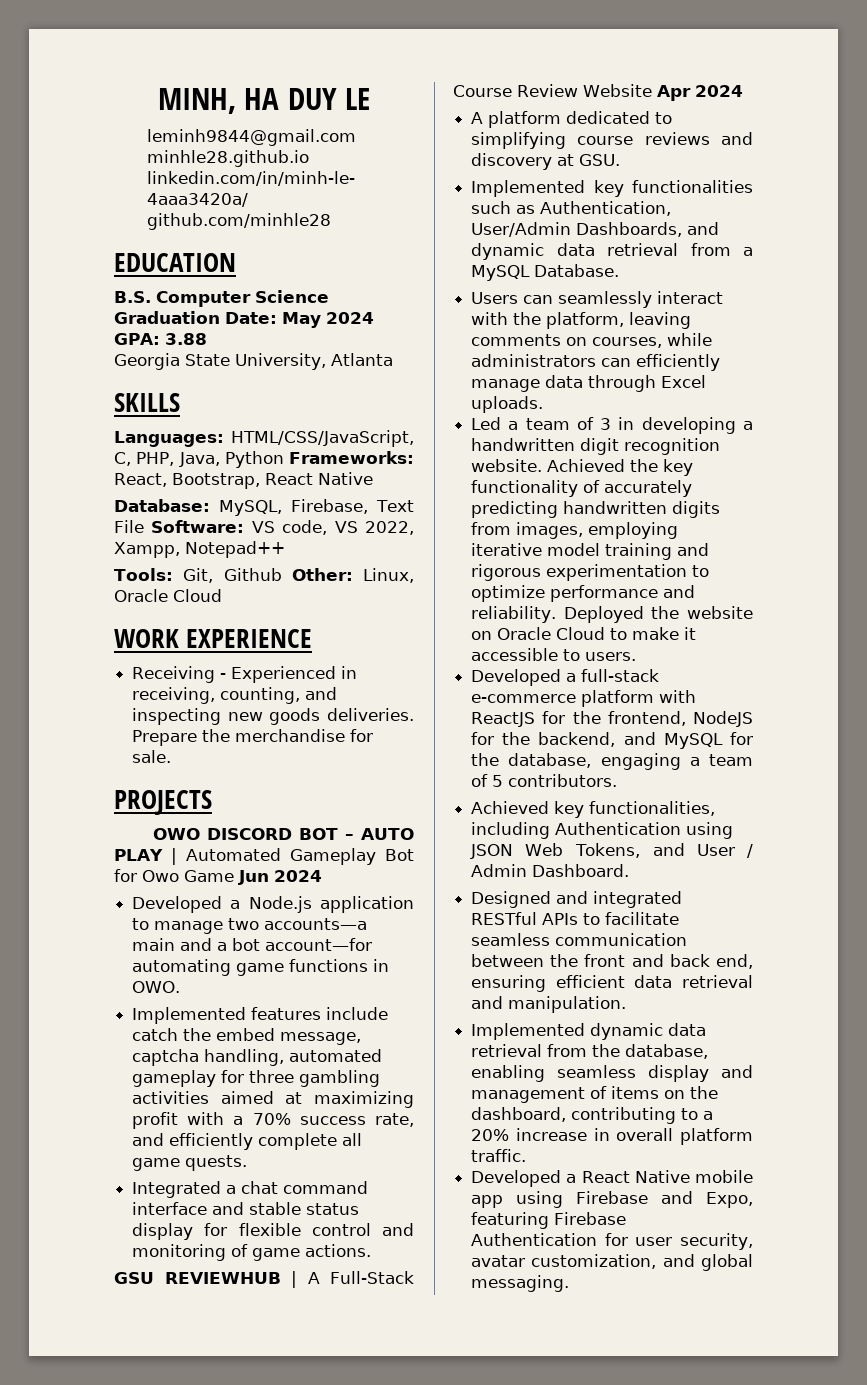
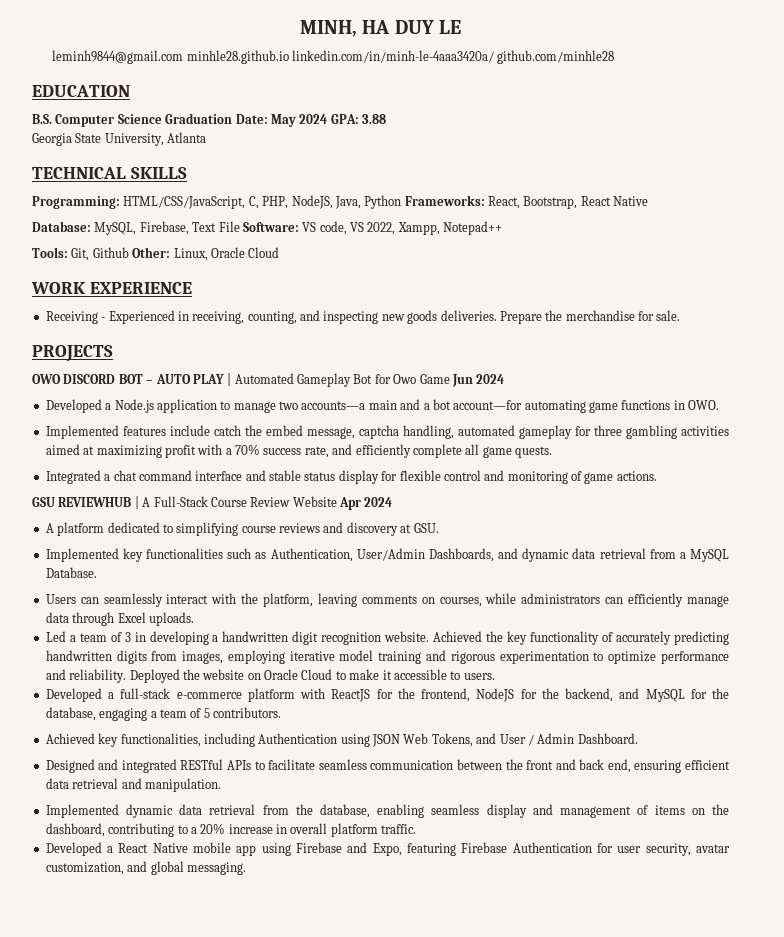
- SKILLS
+ TECHNICAL SKILLS
- Languages: HTML/CSS/JavaScript, C, PHP, Java, Python Frameworks: React, Bootstrap, React Native
+ Programming: HTML/CSS/JavaScript, C, PHP, NodeJS, Java, Python Frameworks: React, Bootstrap, React Native

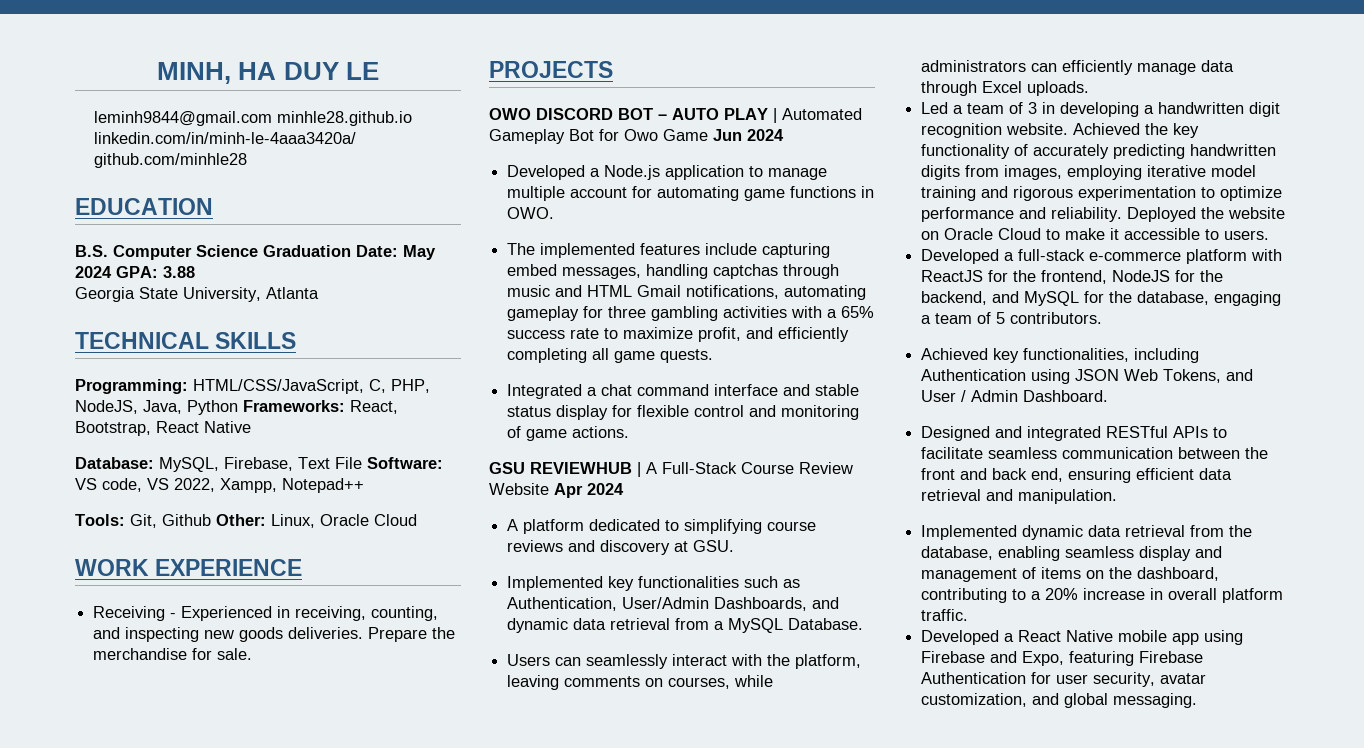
- Developed a Node.js application to manage two accounts—a main and a bot account—for automating game functions in OWO.
+ Developed a Node.js application to manage multiple account for automating game functions in OWO.
- Implemented features include catch the embed message, captcha handling, automated gameplay for three gambling activities aimed at maximizing profit with a 70% success rate, and efficiently complete all game quests.
+ The implemented features include capturing embed messages, handling captchas through music and HTML Gmail notifications, automating gameplay for three gambling activities with a 65% success rate to maximize profit, and efficiently completing all game quests.

